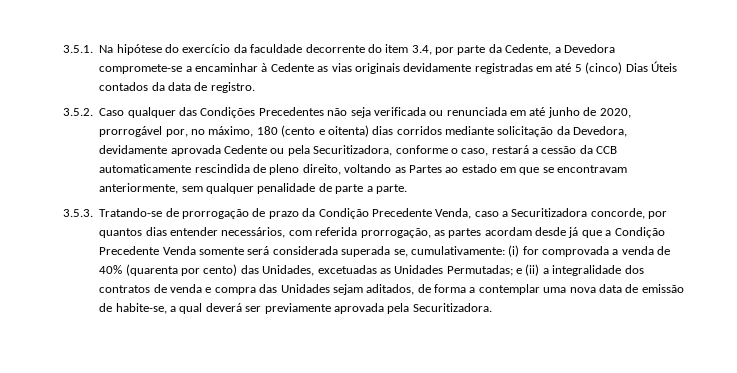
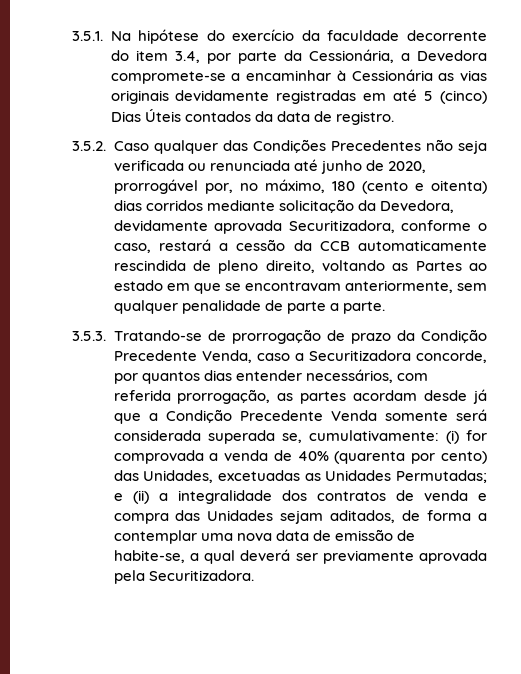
- 3.5.1. Na hipótese do exercício da faculdade decorrente do item 3.4, por parte da Cedente, a Devedora compromete-se a encaminhar à Cedente as vias originais devidamente registradas em até 5 (cinco) Dias Úteis contados da data de registro.
+ 3.5.1. Na hipótese do exercício da faculdade decorrente do item 3.4, por parte da Cessionária, a Devedora compromete-se a encaminhar à Cessionária as vias originais devidamente registradas em até 5 (cinco) Dias Úteis contados da data de registro.
- 3.5.2. Caso qualquer das Condições Precedentes não seja verificada ou renunciada em até junho de 2020, prorrogável por, no máximo, 180 (cento e oitenta) dias corridos mediante solicitação da Devedora, devidamente aprovada Cedente ou pela Securitizadora, conforme o caso, restará a cessão da CCB automaticamente rescindida de pleno direito, voltando as Partes ao estado em que se encontravam anteriormente, sem qualquer penalidade de parte a parte.
+ 3.5.2. Caso qualquer das Condições Precedentes não seja verificada ou renunciada até junho de 2020, prorrogável por, no máximo, 180 (cento e oitenta) dias corridos mediante solicitação da Devedora, devidamente aprovada Securitizadora, conforme o caso, restará a cessão da CCB automaticamente rescindida de pleno direito, voltando as Partes ao estado em que se encontravam anteriormente, sem qualquer penalidade de parte a parte.

